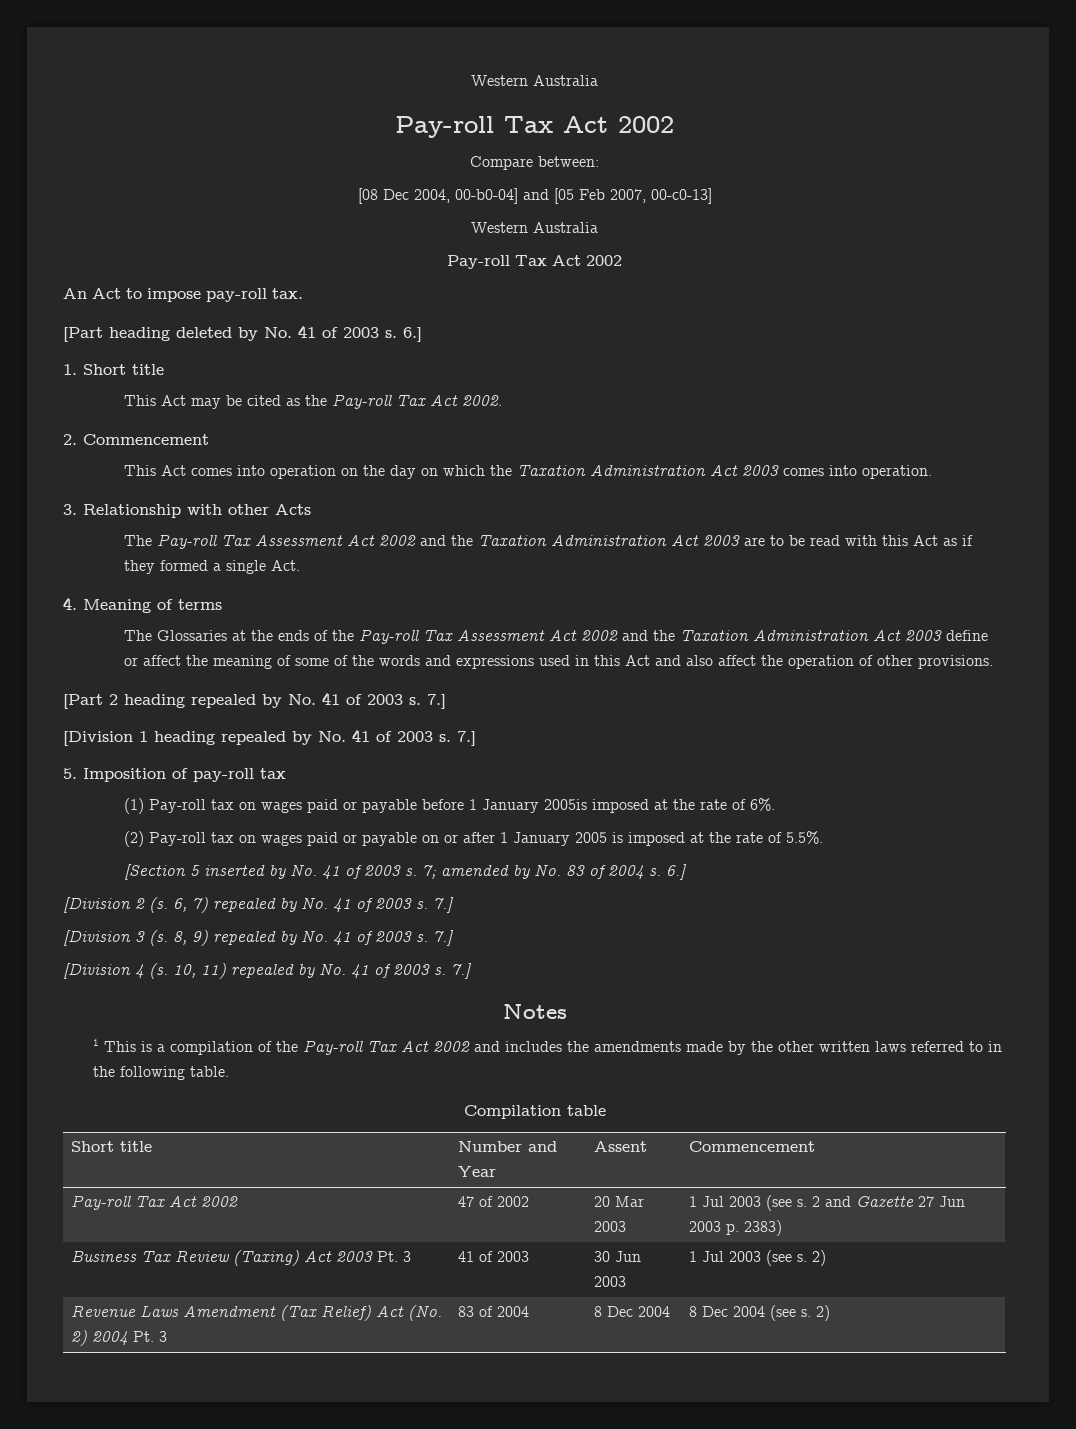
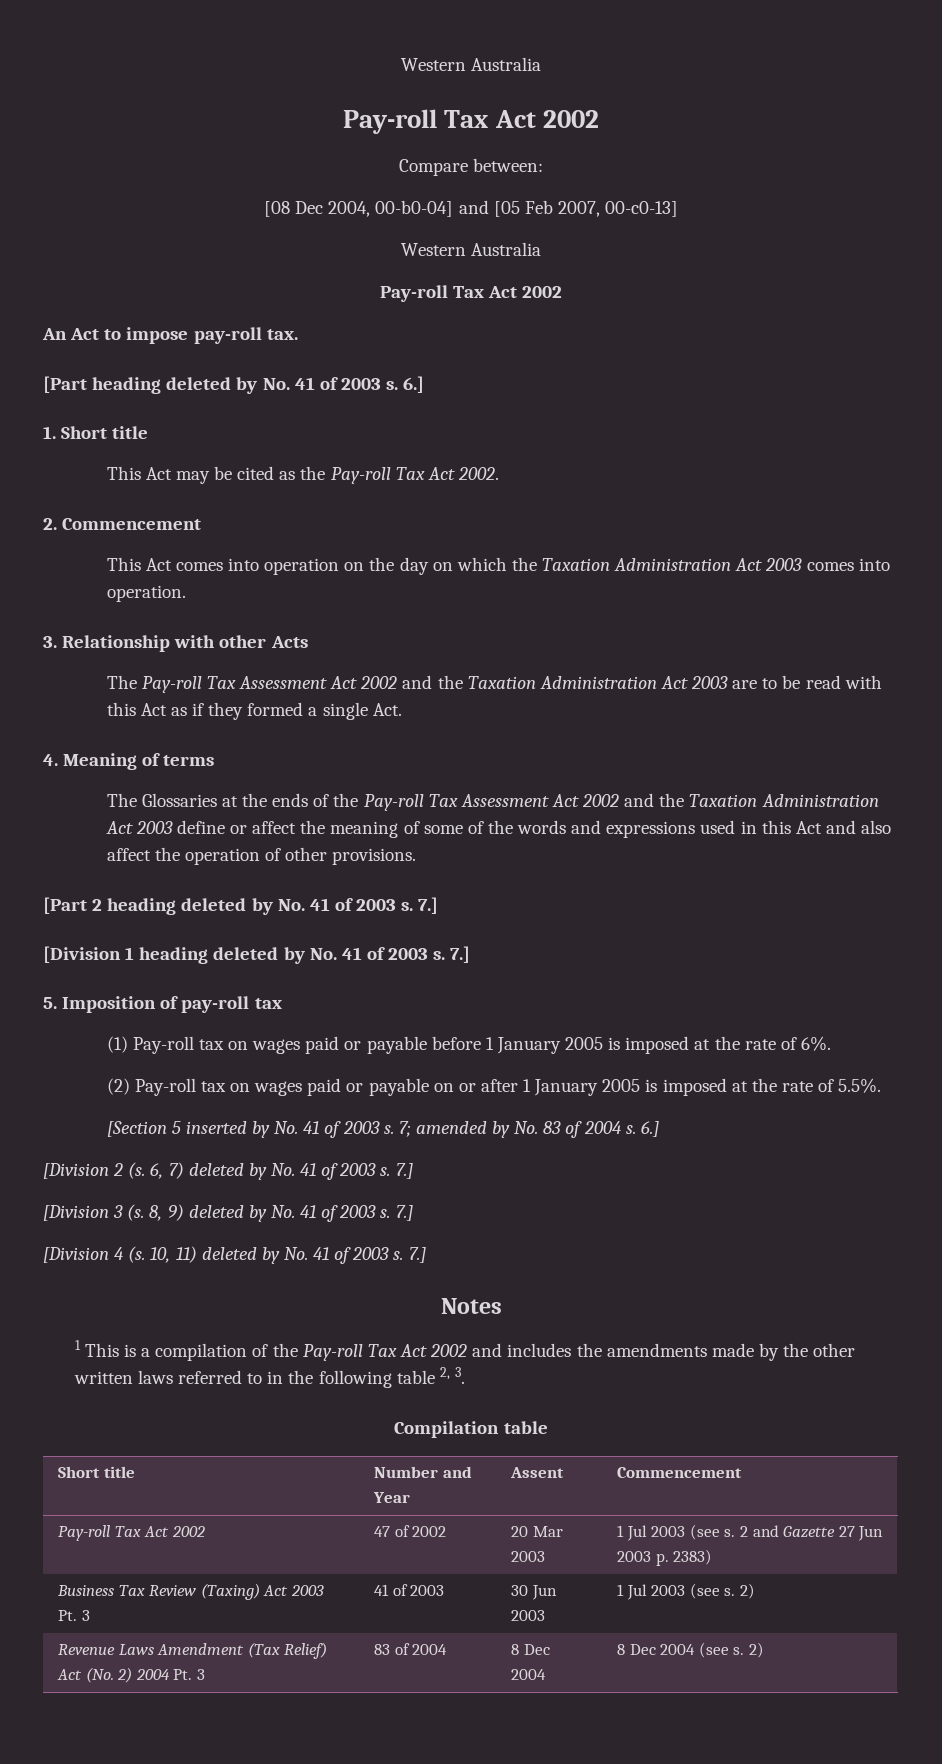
- [Part 2 heading repealed by No. 41 of 2003 s.
+ [Part 2 heading deleted by No. 41 of 2003 s.
- [Division 1 heading repealed by No. 41 of 2003 s.
+ [Division 1 heading deleted by No. 41 of 2003 s.
- (1) Pay-roll tax on wages paid or payable before 1 January 2005is imposed at the rate of 6%.
+ (1) Pay-roll tax on wages paid or payable before 1 January 2005 is imposed at the rate of 6%.
- 6, 7) repealed by No. 41 of 2003 s.
+ 6, 7) deleted by No. 41 of 2003 s.
- 8, 9) repealed by No. 41 of 2003 s.
+ 8, 9) deleted by No. 41 of 2003 s.
- 10, 11) repealed by No. 41 of 2003 s.
+ 10, 11) deleted by No. 41 of 2003 s.
- 1 This is a compilation of the Pay-roll Tax Act 2002 and includes the amendments made by the other written laws referred to in the following table.
+ 1 This is a compilation of the Pay-roll Tax Act 2002 and includes the amendments made by the other written laws referred to in the following table 2, 3.

